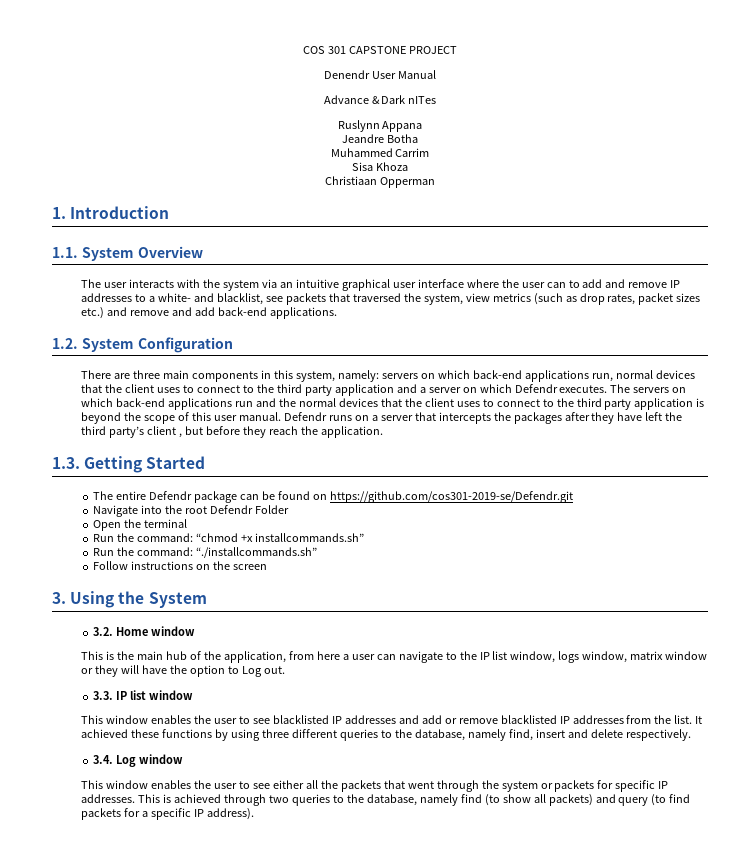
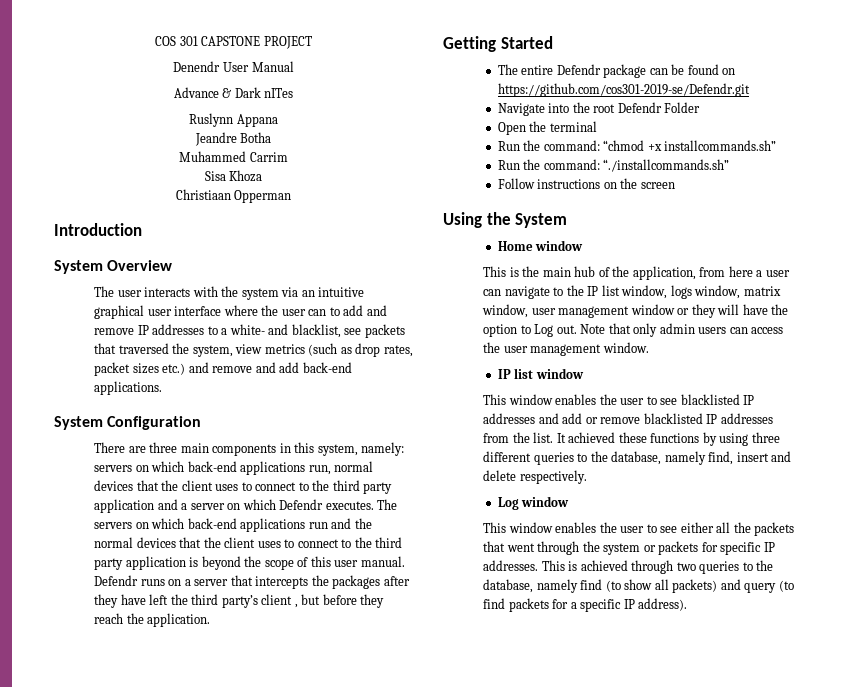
- 1. Introduction
+ Introduction
- 1.1. System Overview
+ System Overview
- 1.2. System Configuration
+ System Configuration
- 1.3. Getting Started
+ Getting Started
- 3. Using the System
+ Using the System
- 3.2. Home window
+ Home window
- This is the main hub of the application, from here a user can navigate to the IP list window, logs window, matrix window or they will have the option to Log out.
- 3.3. IP list window
+ This is the main hub of the application, from here a user can navigate to the IP list window, logs window, matrix window, user management window or they will have the option to Log out. Note that only admin users can access the user management window.
+ IP list window
- 3.4. Log window
+ Log window

